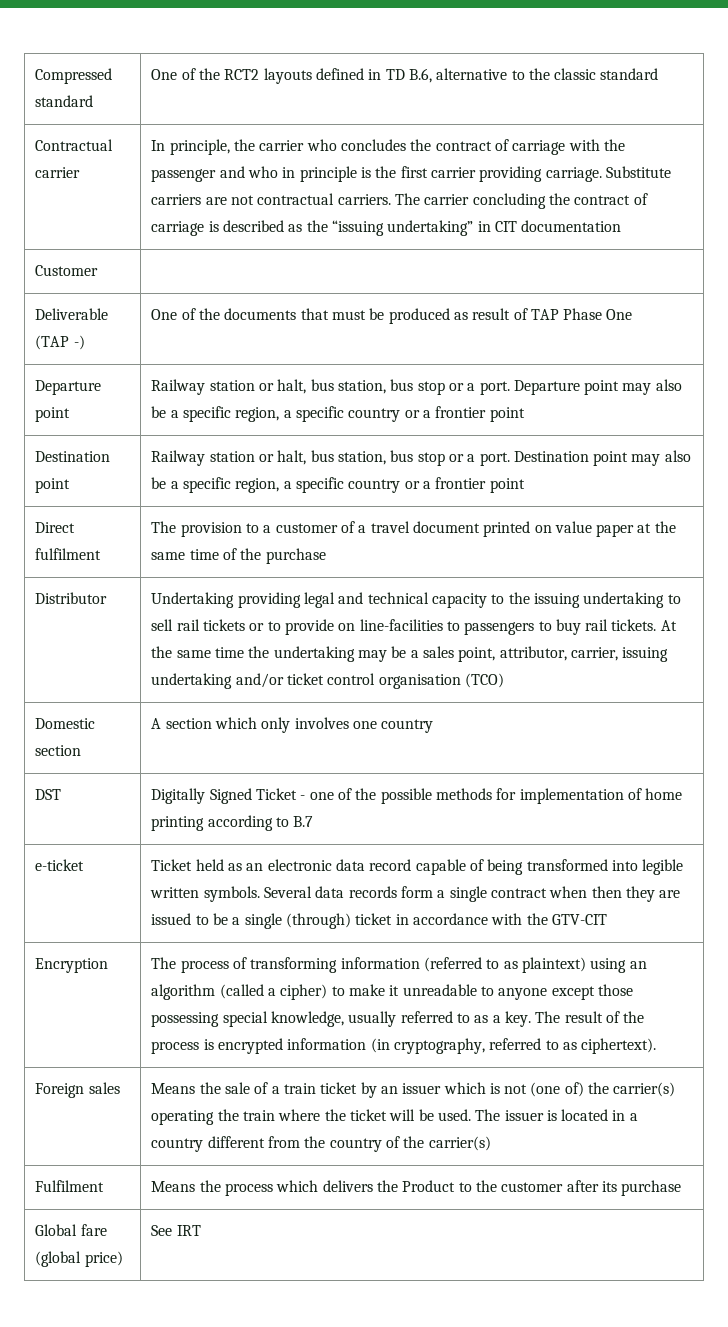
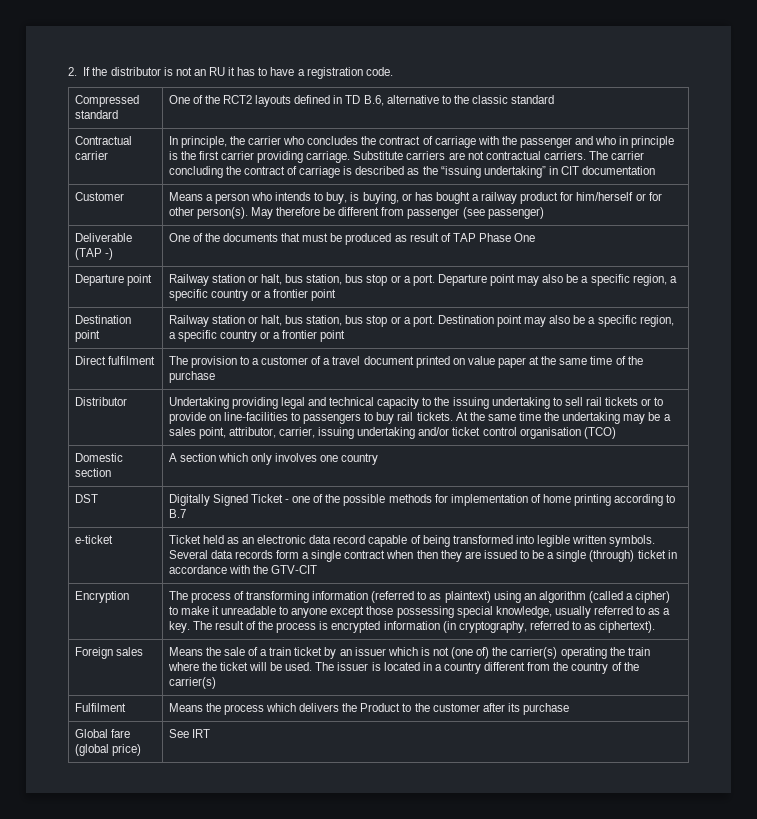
+ 2. If the distributor is not an RU it has to have a registration code.
- Customer |
+ Customer | Means a person who intends to buy, is buying, or has bought a railway product for him/herself or for other person(s). May therefore be different from passenger (see passenger)

